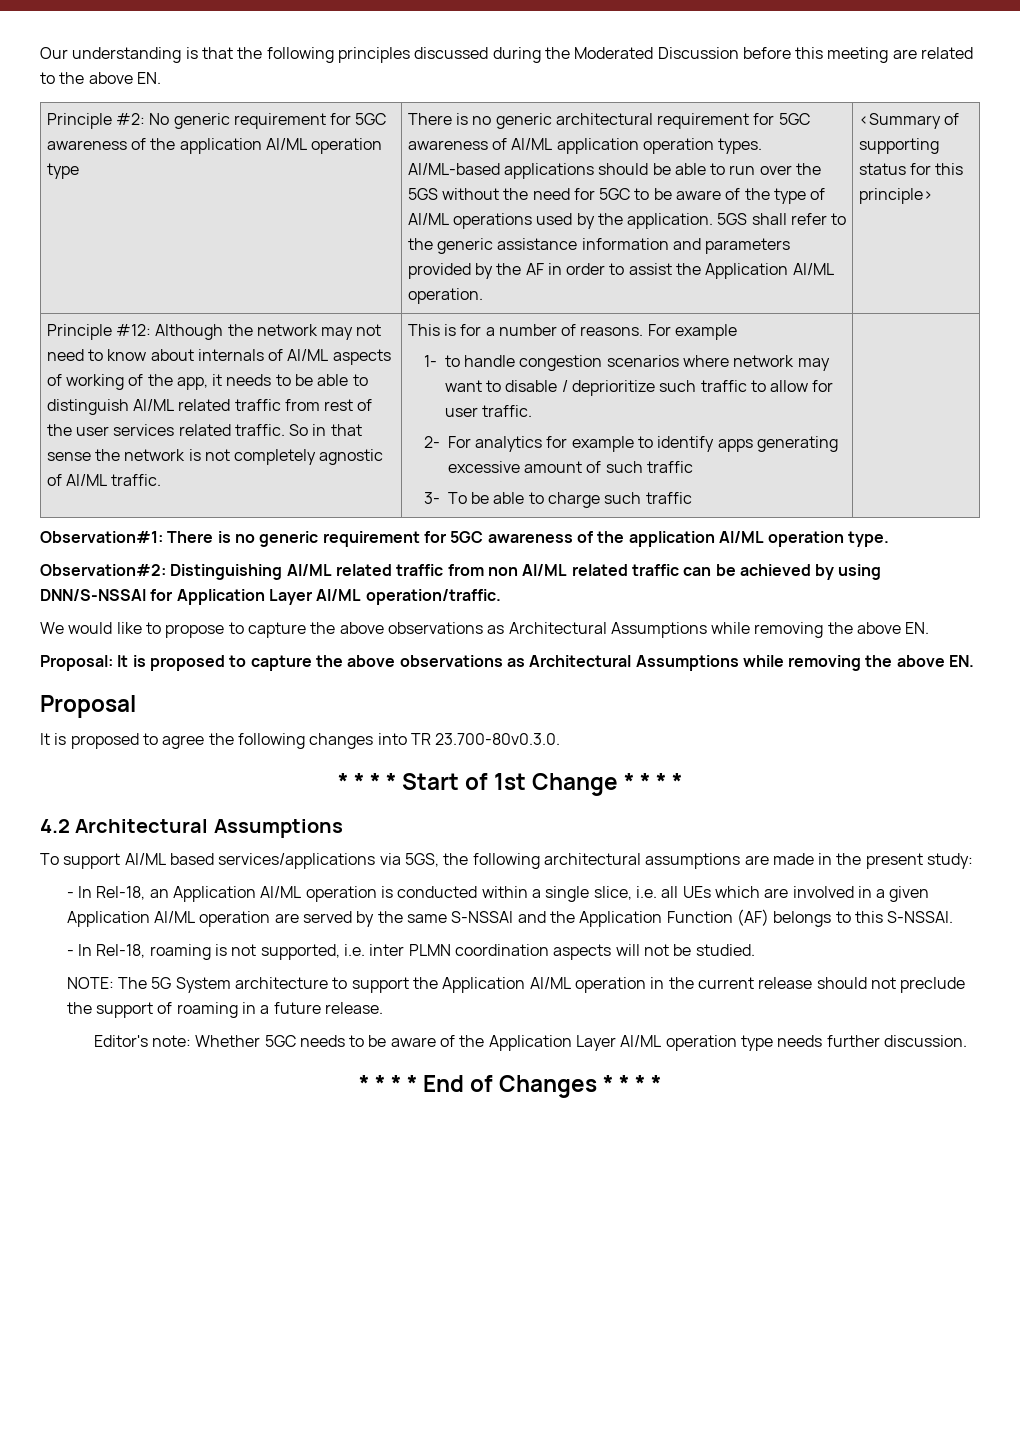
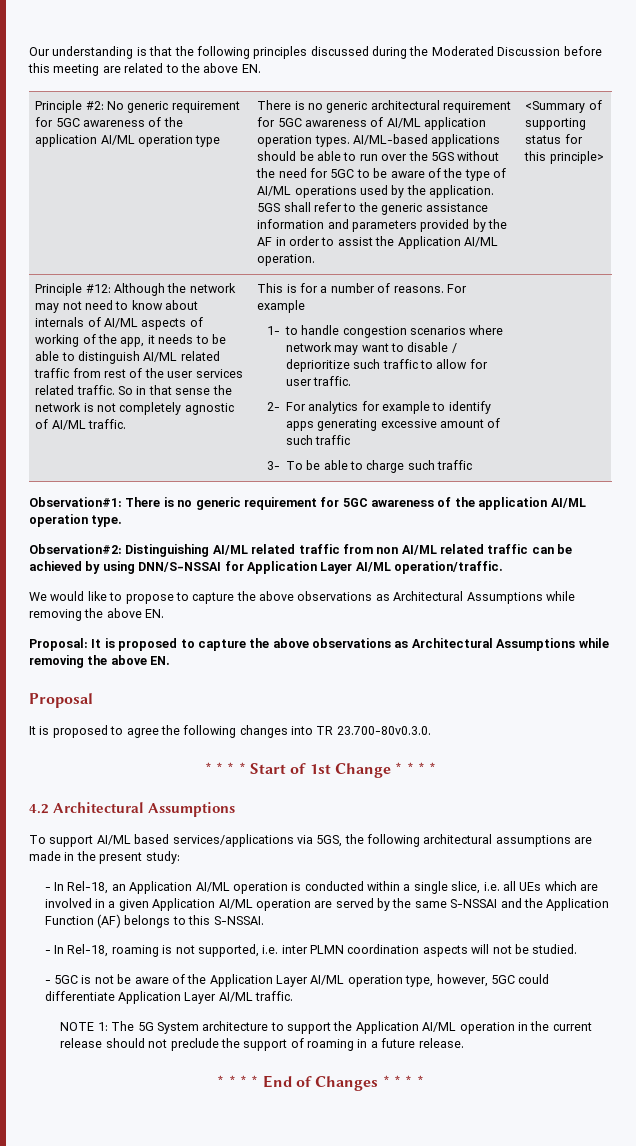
- NOTE: The 5G System architecture to support the Application AI/ML operation in the current release should not preclude the support of roaming in a future release.
+ - 5GC is not be aware of the Application Layer AI/ML operation type, however, 5GC could differentiate Application Layer AI/ML traffic.
+ NOTE 1: The 5G System architecture to support the Application AI/ML operation in the current release should not preclude the support of roaming in a future release.
- Editor's note: Whether 5GC needs to be aware of the Application Layer AI/ML operation type needs further discussion.

